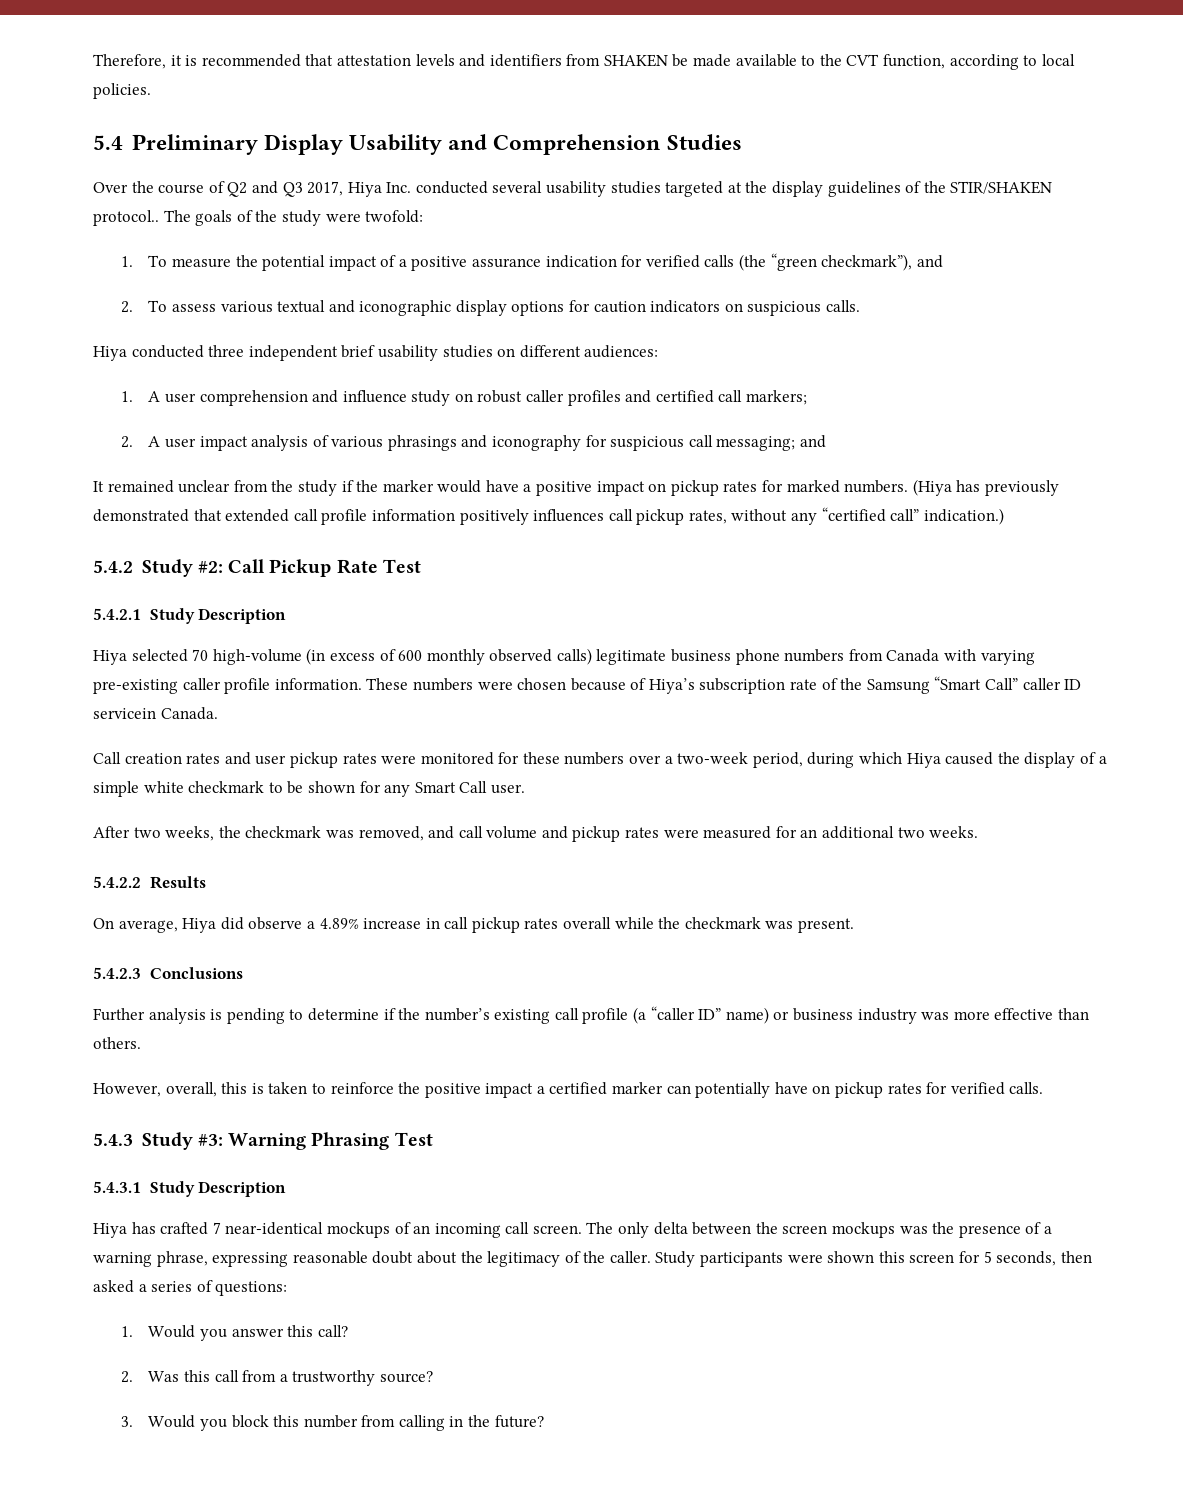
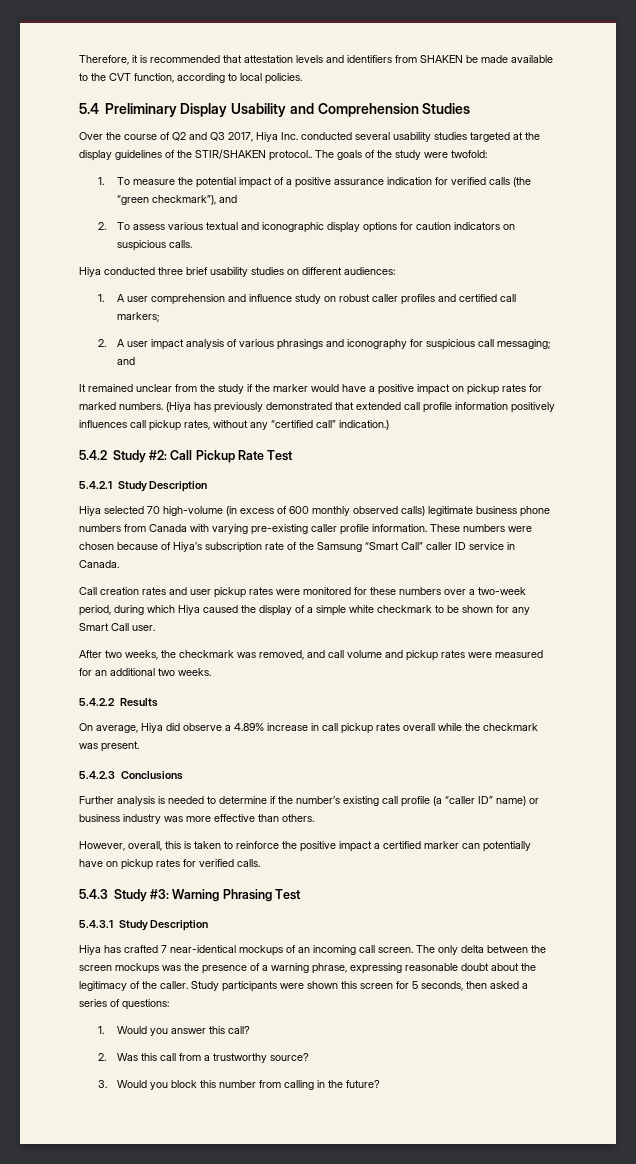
- Hiya conducted three independent brief usability studies on different audiences:
+ Hiya conducted three brief usability studies on different audiences:
- These numbers were chosen because of Hiya’s subscription rate of the Samsung “Smart Call” caller ID servicein Canada.
+ These numbers were chosen because of Hiya’s subscription rate of the Samsung “Smart Call” caller ID service in Canada.
- Further analysis is pending to determine if the number’s existing call profile (a “caller ID” name) or business industry was more effective than others.
+ Further analysis is needed to determine if the number’s existing call profile (a “caller ID” name) or business industry was more effective than others.

